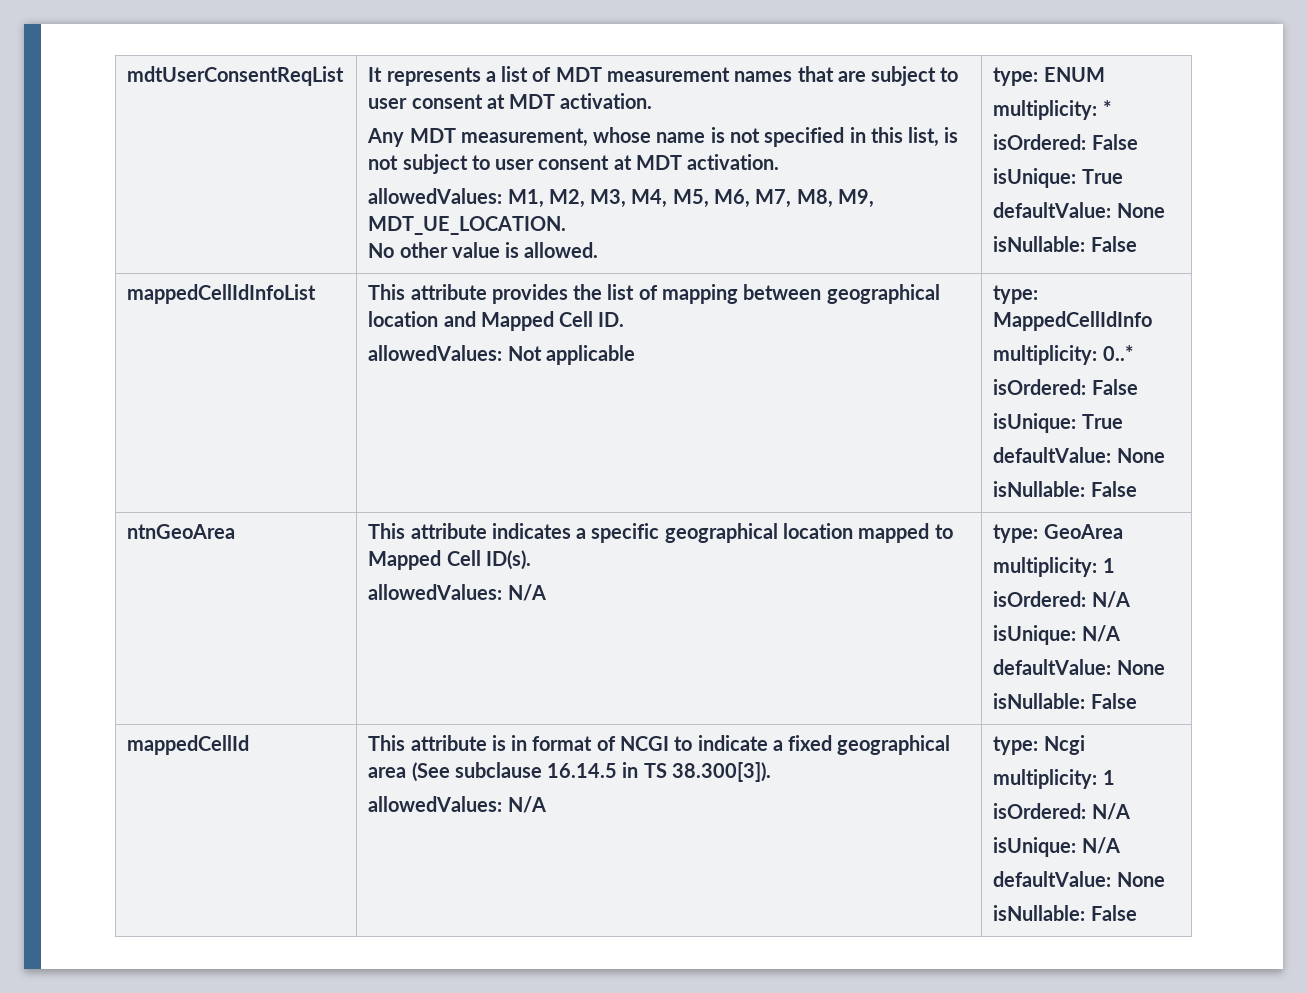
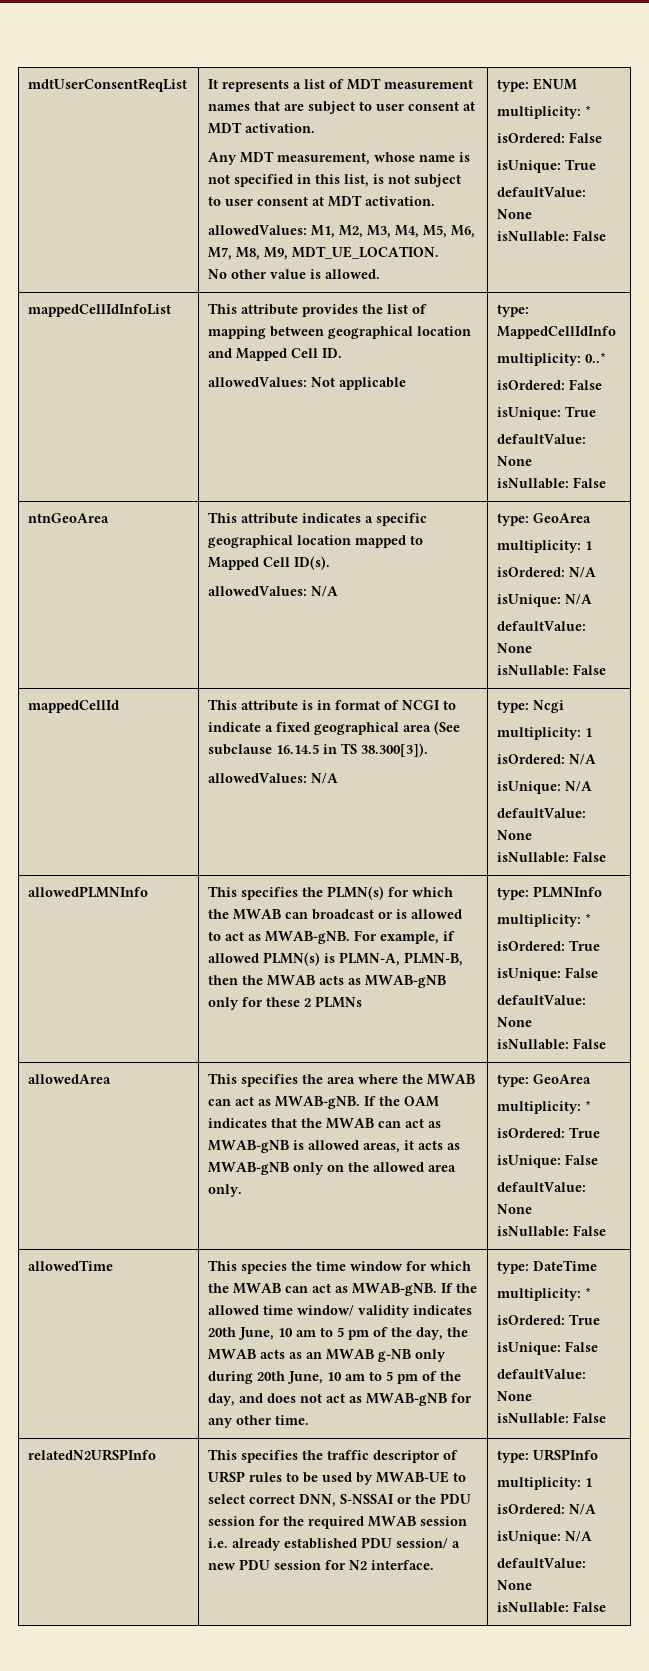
+ allowedPLMNInfo | This specifies the PLMN(s) for which the MWAB can broadcast or is allowed to act as MWAB-gNB. For example, if allowed PLMN(s) is PLMN-A, PLMN-B, then the MWAB acts as MWAB-gNB only for these 2 PLMNs | type: PLMNInfo
+ multiplicity: *
+ isOrdered: True
+ isUnique: False
+ defaultValue: None
+ isNullable: False
+ allowedArea | This specifies the area where the MWAB can act as MWAB-gNB. If the OAM indicates that the MWAB can act as MWAB-gNB is allowed areas, it acts as MWAB-gNB only on the allowed area only. | type: GeoArea
+ multiplicity: *
+ isOrdered: True
+ isUnique: False
+ defaultValue: None
+ isNullable: False
+ allowedTime | This species the time window for which the MWAB can act as MWAB-gNB. If the allowed time window/ validity indicates 20th June, 10 am to 5 pm of the day, the MWAB acts as an MWAB g-NB only during 20th June, 10 am to 5 pm of the day, and does not act as MWAB-gNB for any other time. | type: DateTime
+ multiplicity: *
+ isOrdered: True
+ isUnique: False
+ defaultValue: None
+ isNullable: False
+ relatedN2URSPInfo | This specifies the traffic descriptor of URSP rules to be used by MWAB-UE to select correct DNN, S-NSSAI or the PDU session for the required MWAB session i.e. already established PDU session/ a new PDU session for N2 interface. | type: URSPInfo
+ multiplicity: 1
+ isOrdered: N/A
+ isUnique: N/A
+ defaultValue: None
+ isNullable: False

